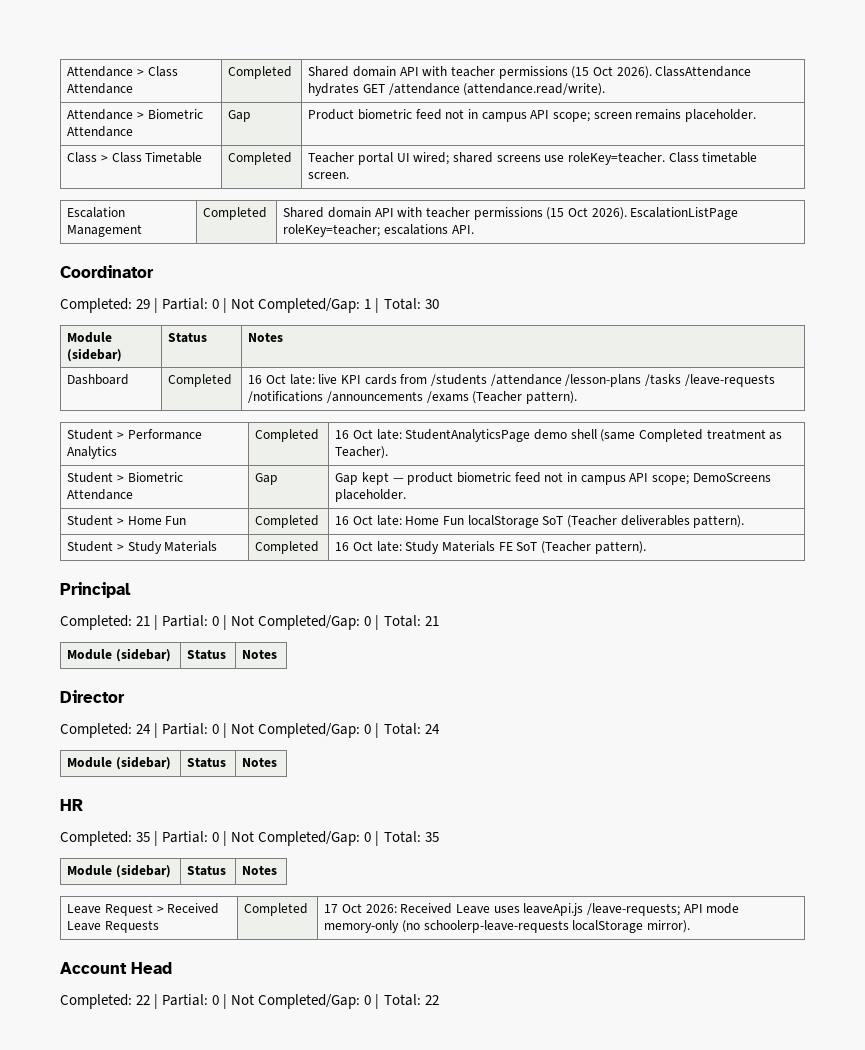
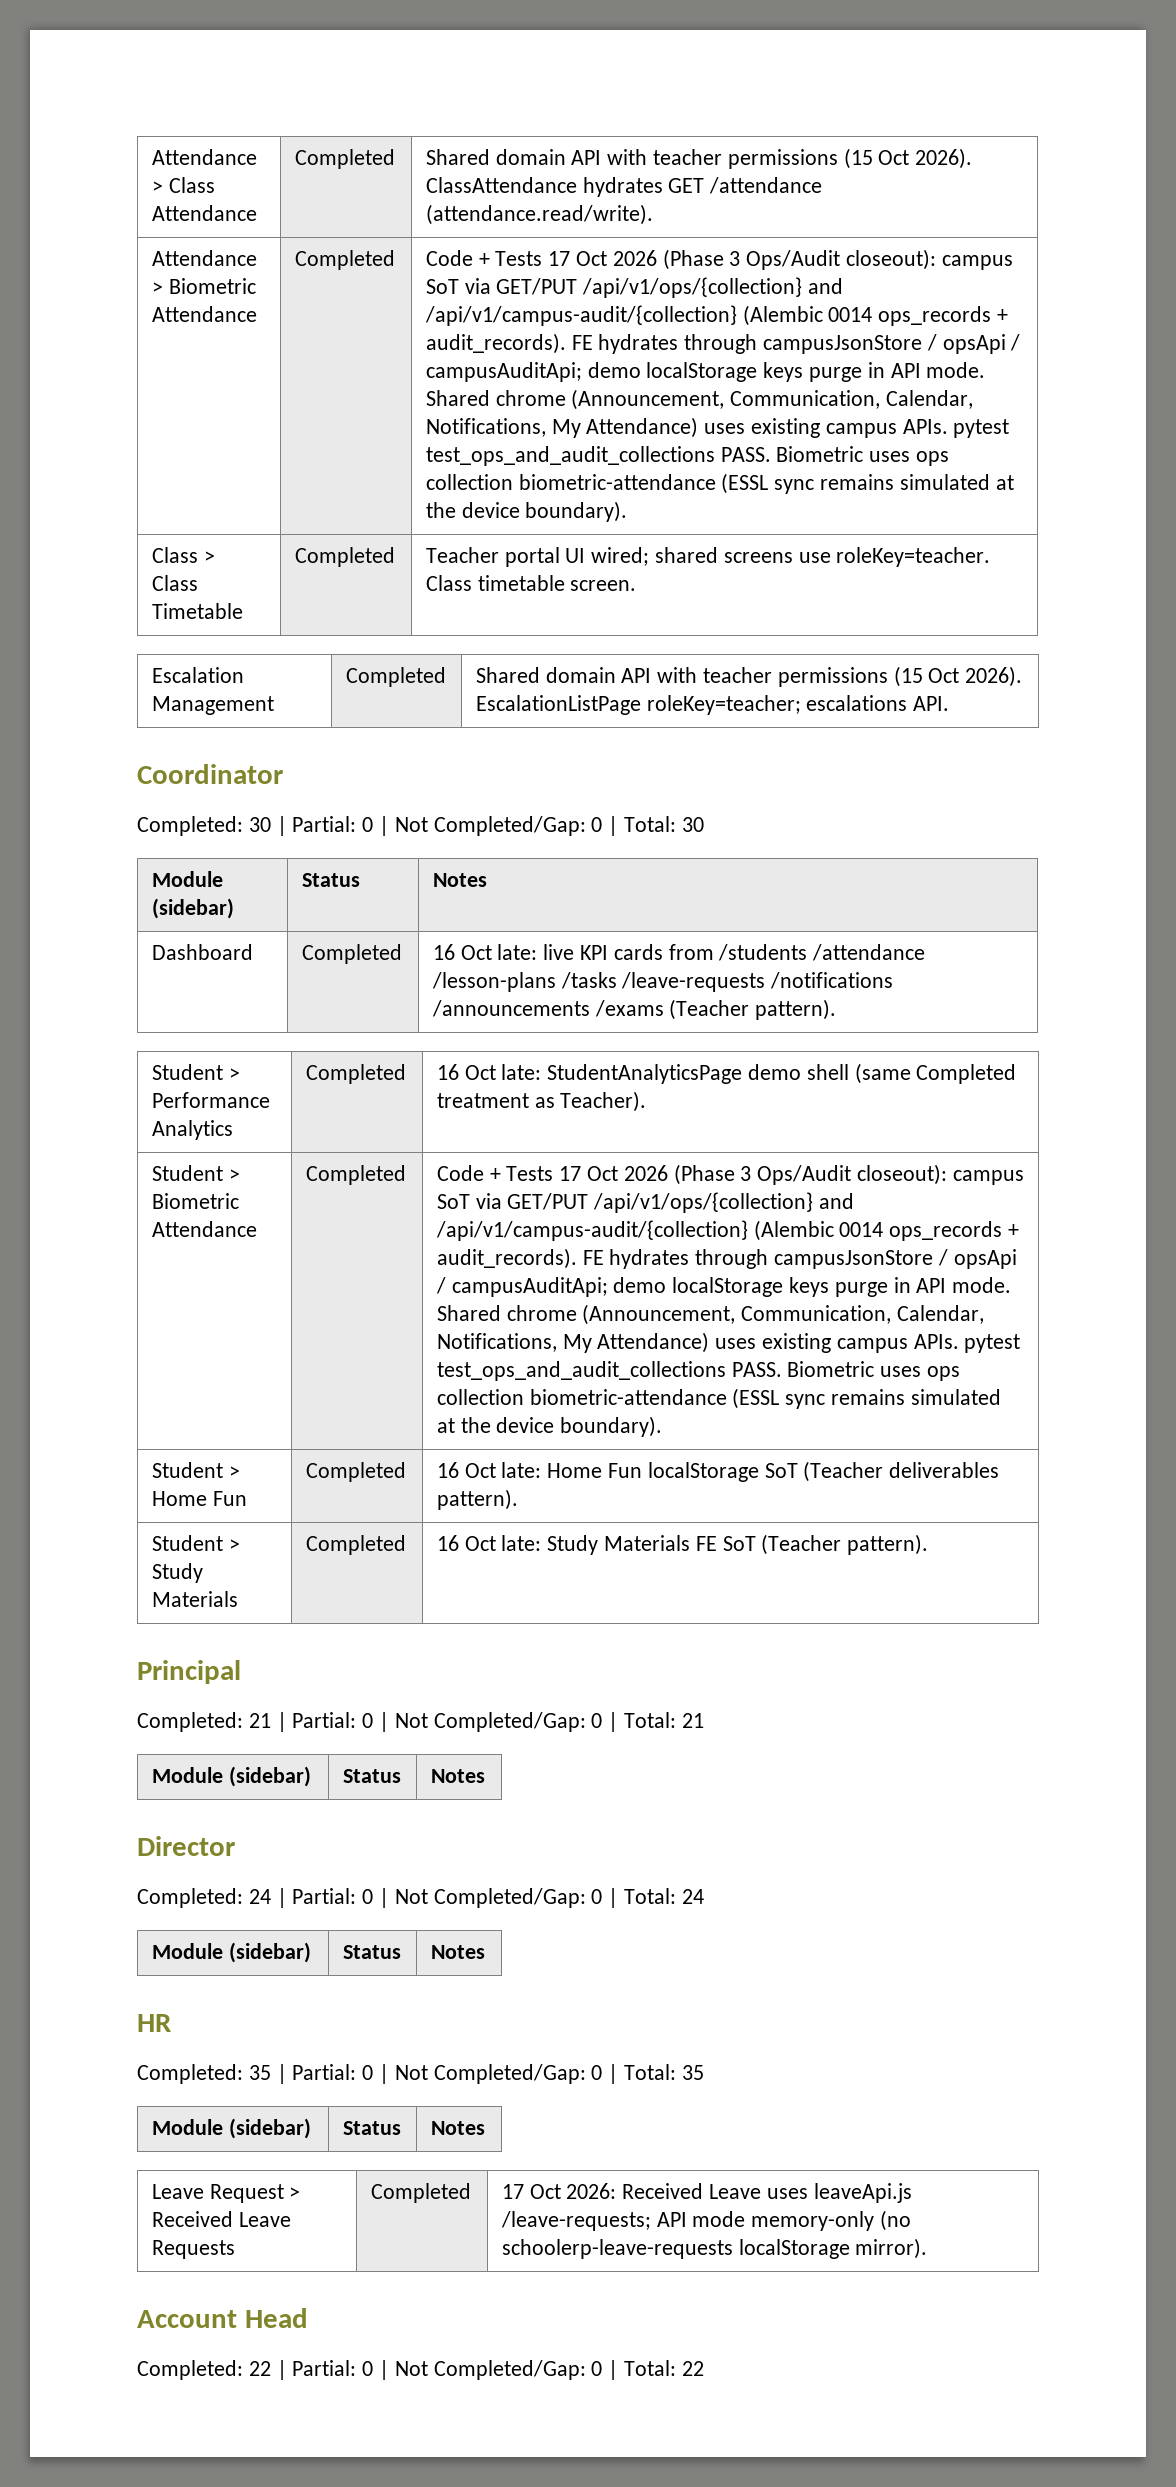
- Attendance > Biometric Attendance | Gap | Product biometric feed not in campus API scope; screen remains placeholder.
+ Attendance > Biometric Attendance | Completed | Code + Tests 17 Oct 2026 (Phase 3 Ops/Audit closeout): campus SoT via GET/PUT /api/v1/ops/{collection} and /api/v1/campus-audit/{collection} (Alembic 0014 ops_records + audit_records). FE hydrates through campusJsonStore / opsApi / campusAuditApi; demo localStorage keys purge in API mode. Shared chrome (Announcement, Communication, Calendar, Notifications, My Attendance) uses existing campus APIs. pytest test_ops_and_audit_collections PASS. Biometric uses ops collection biometric-attendance (ESSL sync remains simulated at the device boundary).
- Completed: 29 | Partial: 0 | Not Completed/Gap: 1 | Total: 30
+ Completed: 30 | Partial: 0 | Not Completed/Gap: 0 | Total: 30
- Student > Biometric Attendance | Gap | Gap kept — product biometric feed not in campus API scope; DemoScreens placeholder.
+ Student > Biometric Attendance | Completed | Code + Tests 17 Oct 2026 (Phase 3 Ops/Audit closeout): campus SoT via GET/PUT /api/v1/ops/{collection} and /api/v1/campus-audit/{collection} (Alembic 0014 ops_records + audit_records). FE hydrates through campusJsonStore / opsApi / campusAuditApi; demo localStorage keys purge in API mode. Shared chrome (Announcement, Communication, Calendar, Notifications, My Attendance) uses existing campus APIs. pytest test_ops_and_audit_collections PASS. Biometric uses ops collection biometric-attendance (ESSL sync remains simulated at the device boundary).

